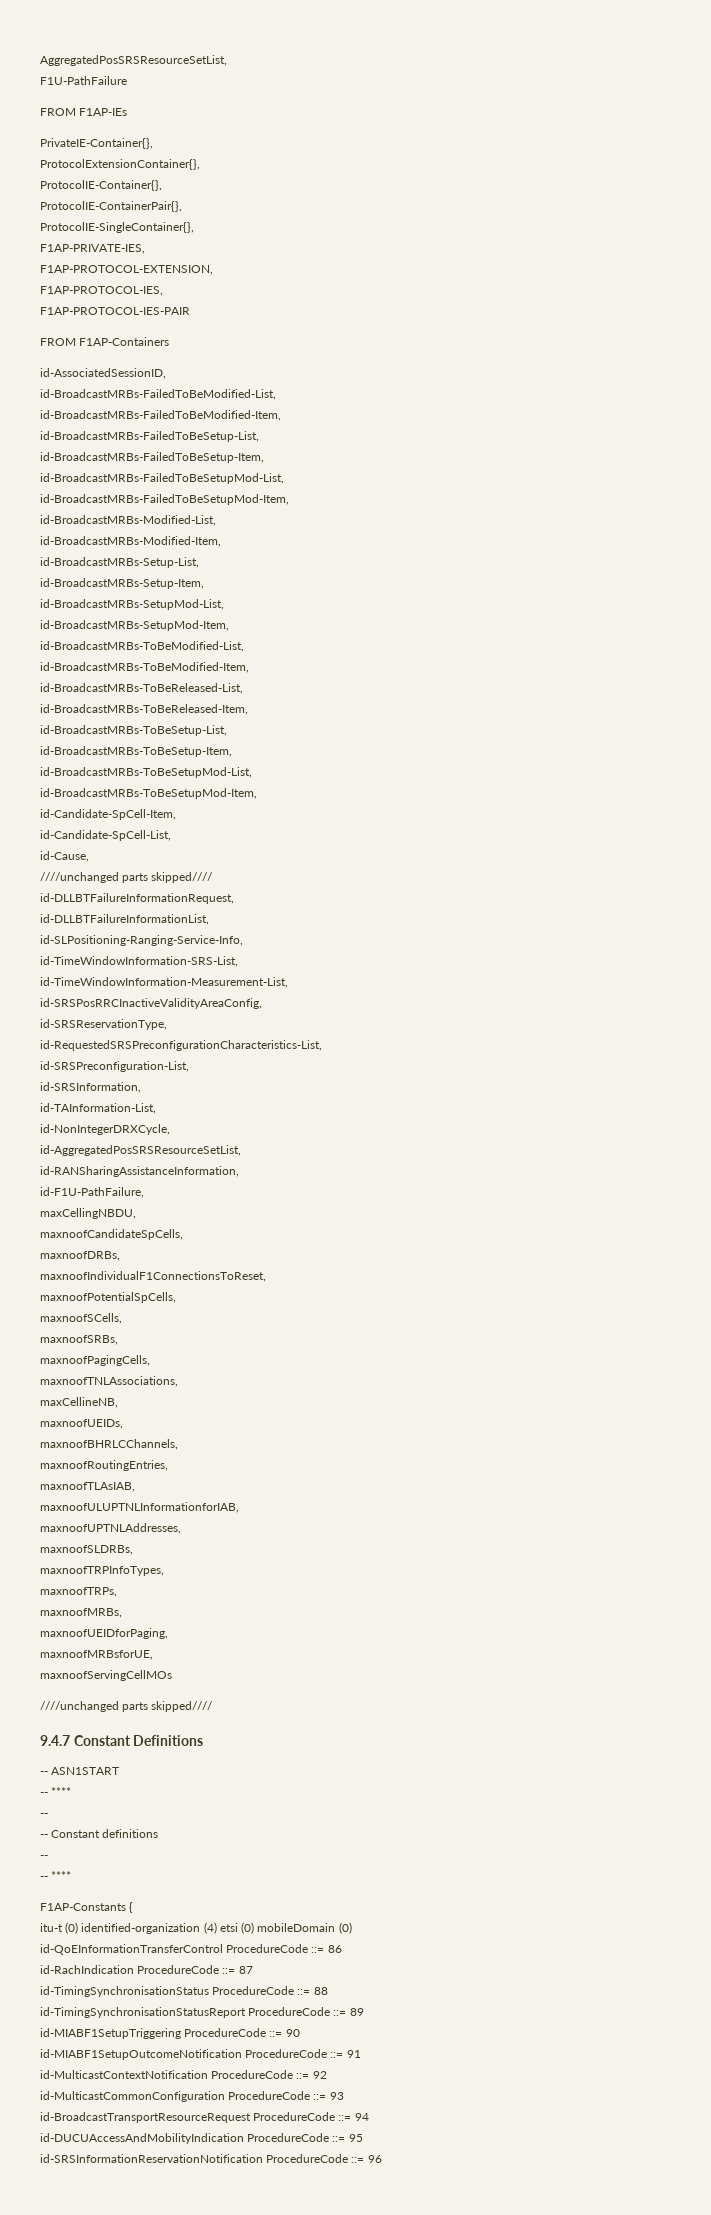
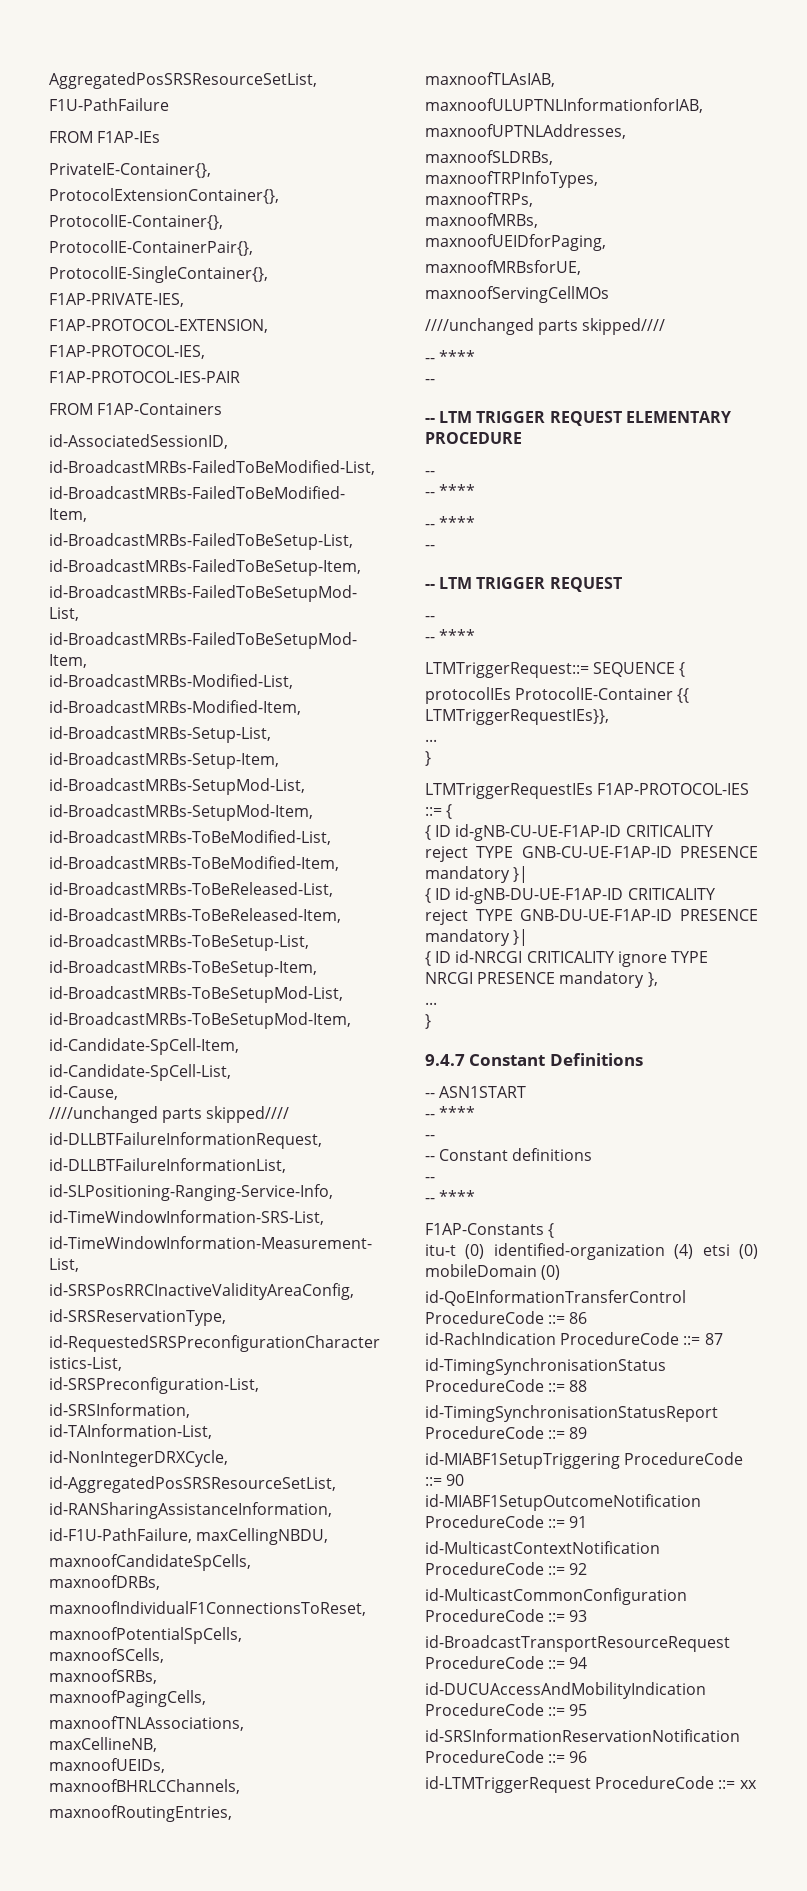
- id-F1U-PathFailure,
- maxCellingNBDU,
+ id-F1U-PathFailure, maxCellingNBDU,
  maxnoofServingCellMOs
  ////unchanged parts skipped////
+ -- ****
+ --
+ -- LTM TRIGGER REQUEST ELEMENTARY PROCEDURE
+ --
+ -- ****
+ -- ****
+ --
+ -- LTM TRIGGER REQUEST
+ --
+ -- ****
+ LTMTriggerRequest::= SEQUENCE {
+ protocolIEs ProtocolIE-Container {{ LTMTriggerRequestIEs}},
+ ...
+ }
+ LTMTriggerRequestIEs F1AP-PROTOCOL-IES ::= {
+ { ID id-gNB-CU-UE-F1AP-ID CRITICALITY reject TYPE GNB-CU-UE-F1AP-ID PRESENCE mandatory }|
+ { ID id-gNB-DU-UE-F1AP-ID CRITICALITY reject TYPE GNB-DU-UE-F1AP-ID PRESENCE mandatory }|
+ { ID id-NRCGI CRITICALITY ignore TYPE NRCGI PRESENCE mandatory },
+ ...
+ }
+ id-LTMTriggerRequest ProcedureCode ::= xx

